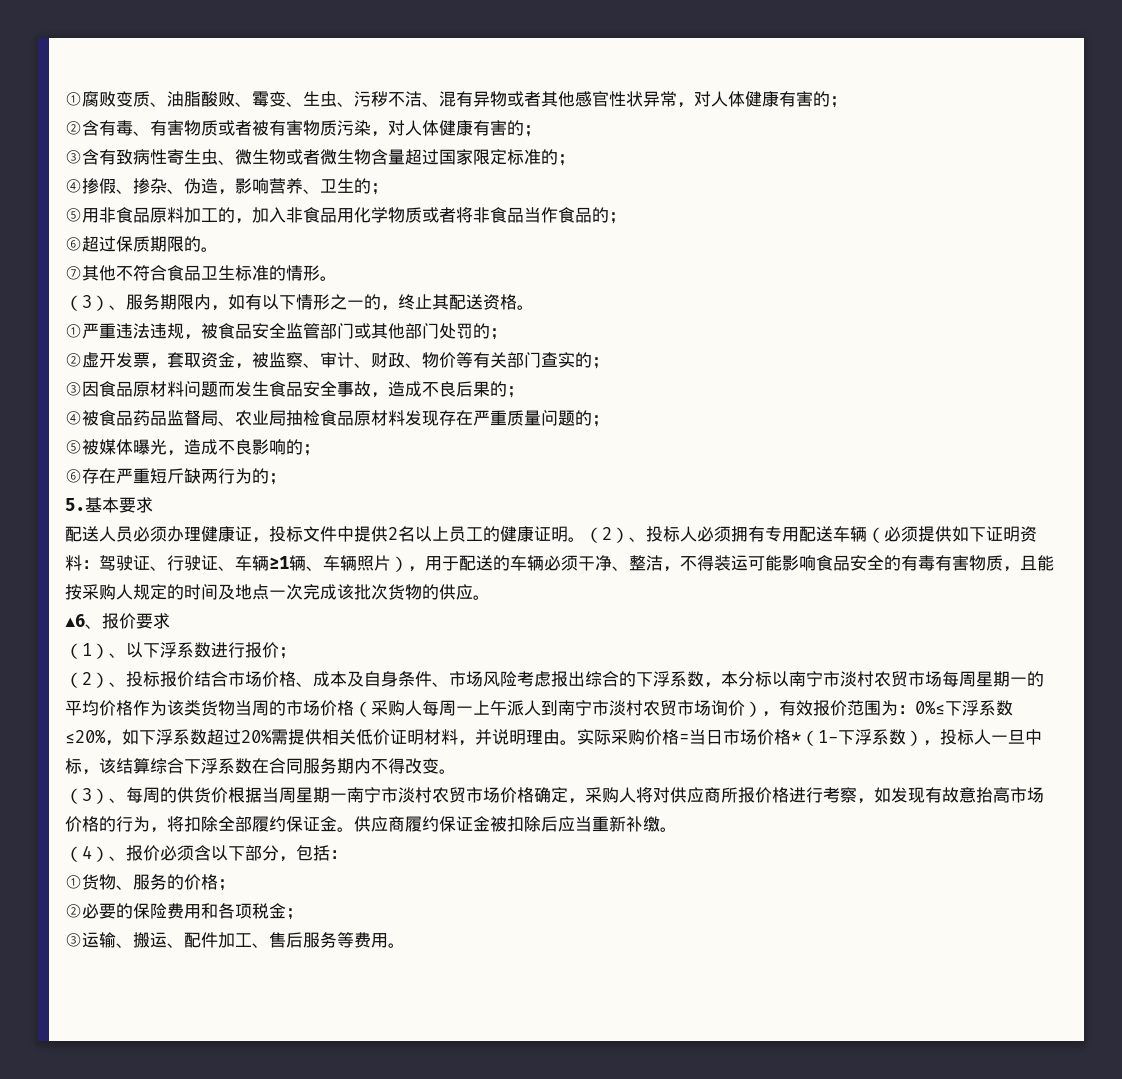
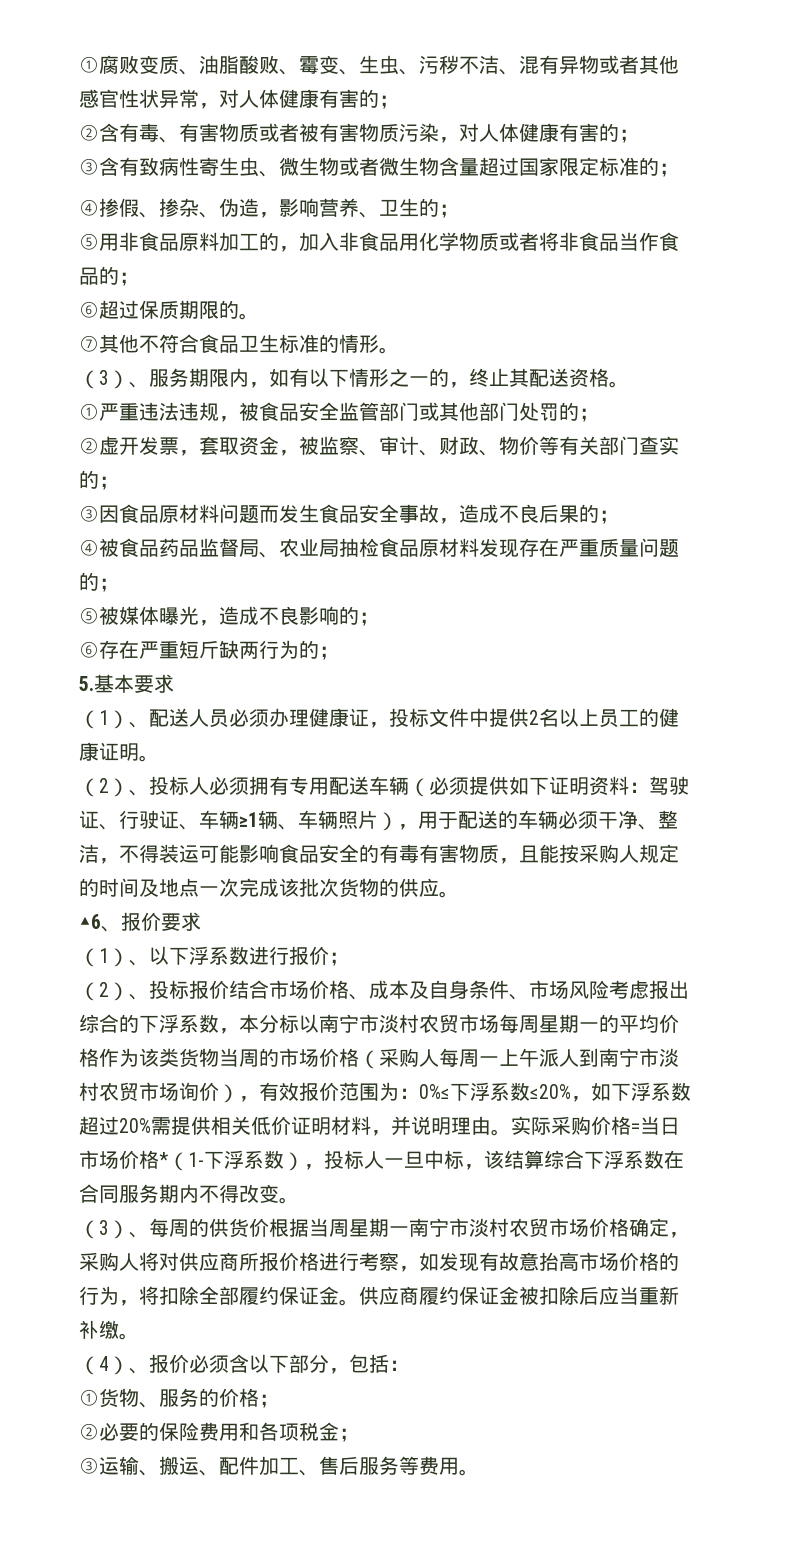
- 配送人员必须办理健康证，投标文件中提供2名以上员工的健康证明。（2）、投标人必须拥有专用配送车辆（必须提供如下证明资料：
+ （1）、配送人员必须办理健康证，投标文件中提供2名以上员工的健康证明。
+ （2）、投标人必须拥有专用配送车辆（必须提供如下证明资料：

